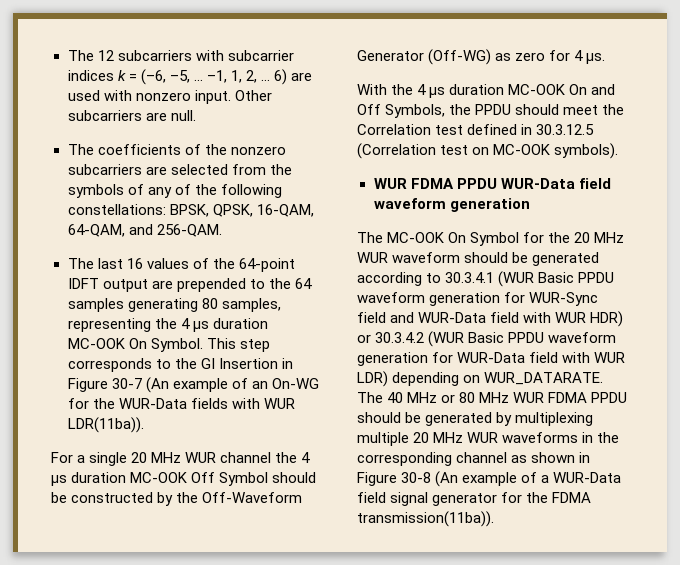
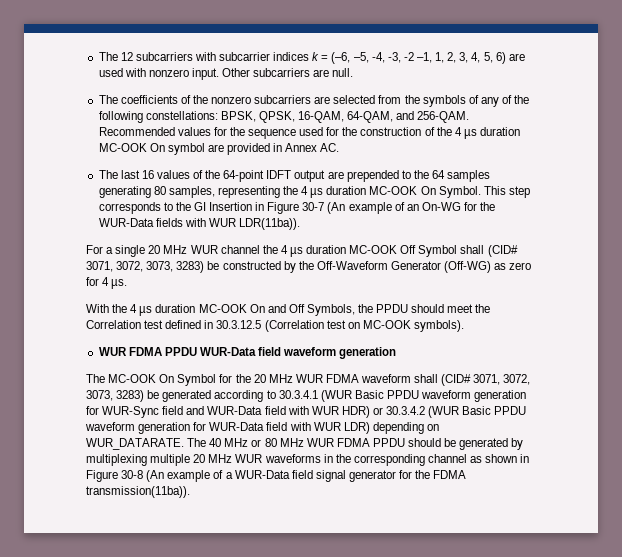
- The 12 subcarriers with subcarrier indices k = (–6, –5, … –1, 1, 2, … 6) are used with nonzero input.
+ The 12 subcarriers with subcarrier indices k = (–6, –5, -4, -3, -2 –1, 1, 2, 3, 4, 5, 6) are used with nonzero input.
+ Recommended values for the sequence used for the construction of the 4 µs duration MC-OOK On symbol are provided in Annex AC.
- For a single 20 MHz WUR channel the 4 µs duration MC-OOK Off Symbol should be constructed by the Off-Waveform Generator (Off-WG) as zero for 4 µs.
+ For a single 20 MHz WUR channel the 4 µs duration MC-OOK Off Symbol shall (CID# 3071, 3072, 3073, 3283) be constructed by the Off-Waveform Generator (Off-WG) as zero for 4 µs.
- The MC-OOK On Symbol for the 20 MHz WUR waveform should be generated according to 30.3.4.1 (WUR Basic PPDU waveform generation for WUR-Sync field and WUR-Data field with WUR HDR) or 30.3.4.2 (WUR Basic PPDU waveform generation for WUR-Data field with WUR LDR) depending on WUR_DATARATE.
+ The MC-OOK On Symbol for the 20 MHz WUR FDMA waveform shall (CID# 3071, 3072, 3073, 3283) be generated according to 30.3.4.1 (WUR Basic PPDU waveform generation for WUR-Sync field and WUR-Data field with WUR HDR) or 30.3.4.2 (WUR Basic PPDU waveform generation for WUR-Data field with WUR LDR) depending on WUR_DATARATE.

